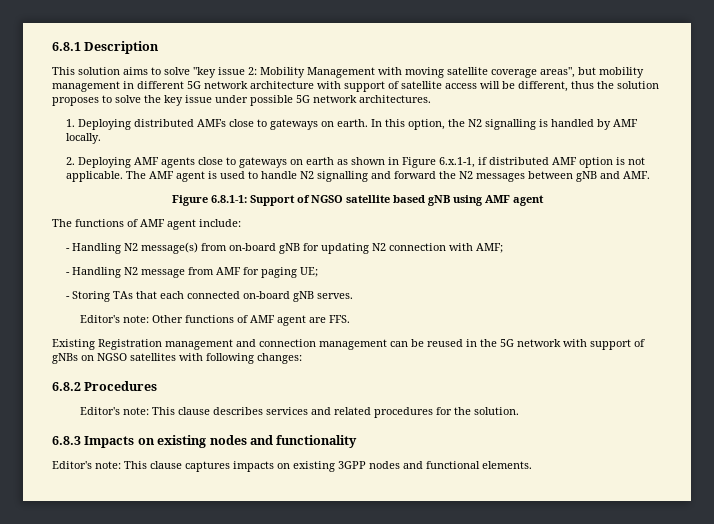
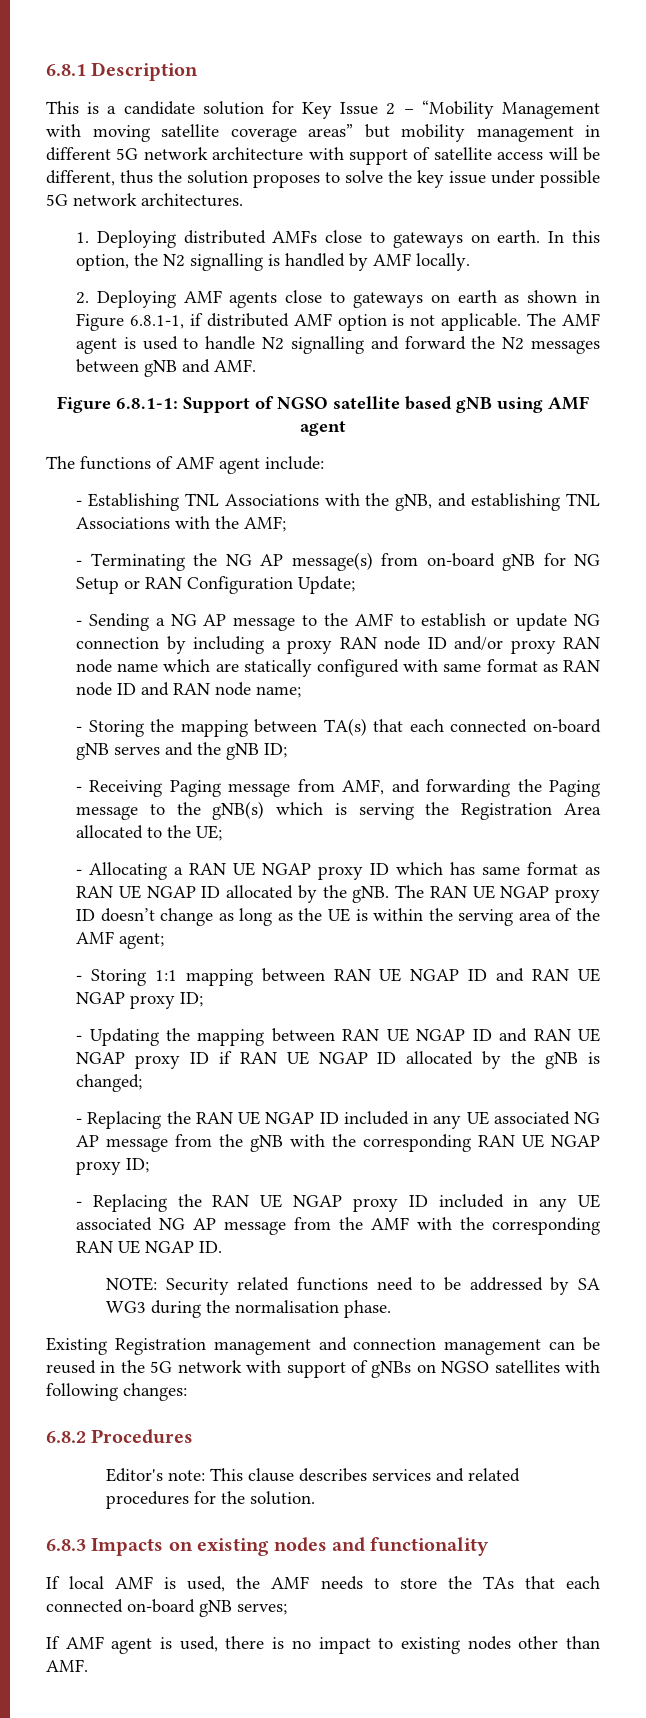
- This solution aims to solve "key issue 2: Mobility Management with moving satellite coverage areas", but mobility management in different 5G network architecture with support of satellite access will be different, thus the solution proposes to solve the key issue under possible 5G network architectures.
+ This is a candidate solution for Key Issue 2 – “Mobility Management with moving satellite coverage areas” but mobility management in different 5G network architecture with support of satellite access will be different, thus the solution proposes to solve the key issue under possible 5G network architectures.
- 2. Deploying AMF agents close to gateways on earth as shown in Figure 6.x.1-1, if distributed AMF option is not applicable.
+ 2. Deploying AMF agents close to gateways on earth as shown in Figure 6.8.1-1, if distributed AMF option is not applicable.
- - Handling N2 message(s) from on-board gNB for updating N2 connection with AMF;
- - Handling N2 message from AMF for paging UE;
- - Storing TAs that each connected on-board gNB serves.
- Editor's note: Other functions of AMF agent are FFS.
+ - Establishing TNL Associations with the gNB, and establishing TNL Associations with the AMF;
+ - Terminating the NG AP message(s) from on-board gNB for NG Setup or RAN Configuration Update;
+ - Sending a NG AP message to the AMF to establish or update NG connection by including a proxy RAN node ID and/or proxy RAN node name which are statically configured with same format as RAN node ID and RAN node name;
+ - Storing the mapping between TA(s) that each connected on-board gNB serves and the gNB ID;
+ - Receiving Paging message from AMF, and forwarding the Paging message to the gNB(s) which is serving the Registration Area allocated to the UE;
+ - Allocating a RAN UE NGAP proxy ID which has same format as RAN UE NGAP ID allocated by the gNB. The RAN UE NGAP proxy ID doesn’t change as long as the UE is within the serving area of the AMF agent;
+ - Storing 1:1 mapping between RAN UE NGAP ID and RAN UE NGAP proxy ID;
+ - Updating the mapping between RAN UE NGAP ID and RAN UE NGAP proxy ID if RAN UE NGAP ID allocated by the gNB is changed;
+ - Replacing the RAN UE NGAP ID included in any UE associated NG AP message from the gNB with the corresponding RAN UE NGAP proxy ID;
+ - Replacing the RAN UE NGAP proxy ID included in any UE associated NG AP message from the AMF with the corresponding RAN UE NGAP ID.
+ NOTE: Security related functions need to be addressed by SA WG3 during the normalisation phase.
- Editor's note: This clause captures impacts on existing 3GPP nodes and functional elements.
+ If local AMF is used, the AMF needs to store the TAs that each connected on-board gNB serves;
+ If AMF agent is used, there is no impact to existing nodes other than AMF.

